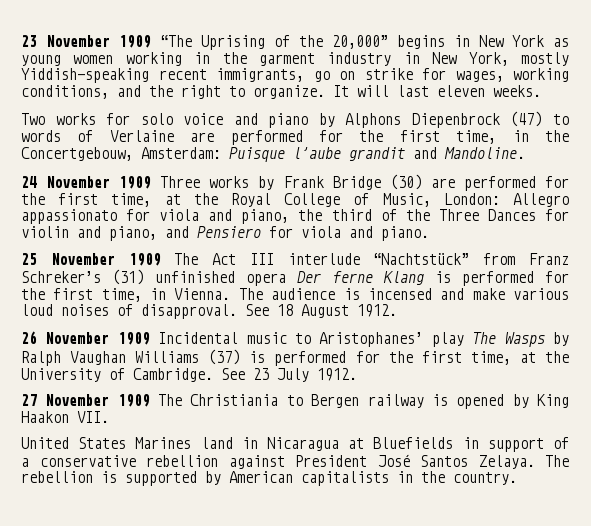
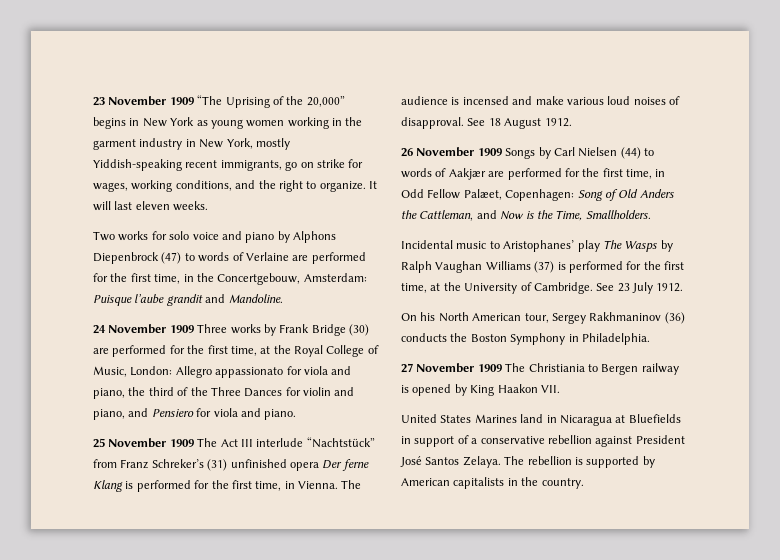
- 26 November 1909 Incidental music to Aristophanes’ play The Wasps by Ralph Vaughan Williams (37) is performed for the first time, at the University of Cambridge.
+ 26 November 1909 Songs by Carl Nielsen (44) to words of Aakjær are performed for the first time, in Odd Fellow Palæet, Copenhagen: Song of Old Anders the Cattleman, and Now is the Time, Smallholders.
+ Incidental music to Aristophanes’ play The Wasps by Ralph Vaughan Williams (37) is performed for the first time, at the University of Cambridge.
+ On his North American tour, Sergey Rakhmaninov (36) conducts the Boston Symphony in Philadelphia.

